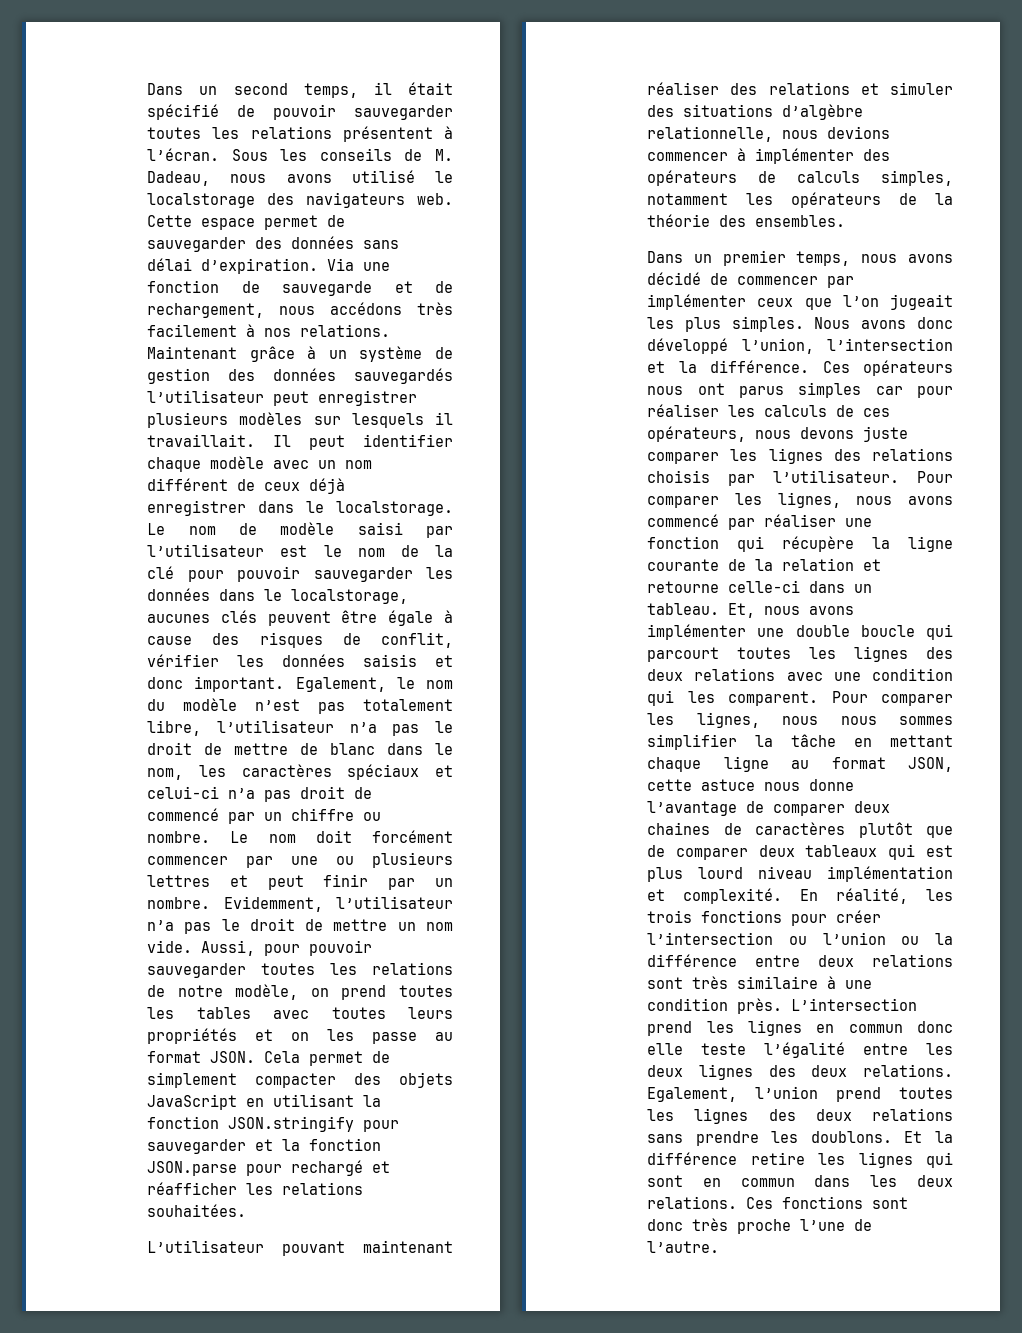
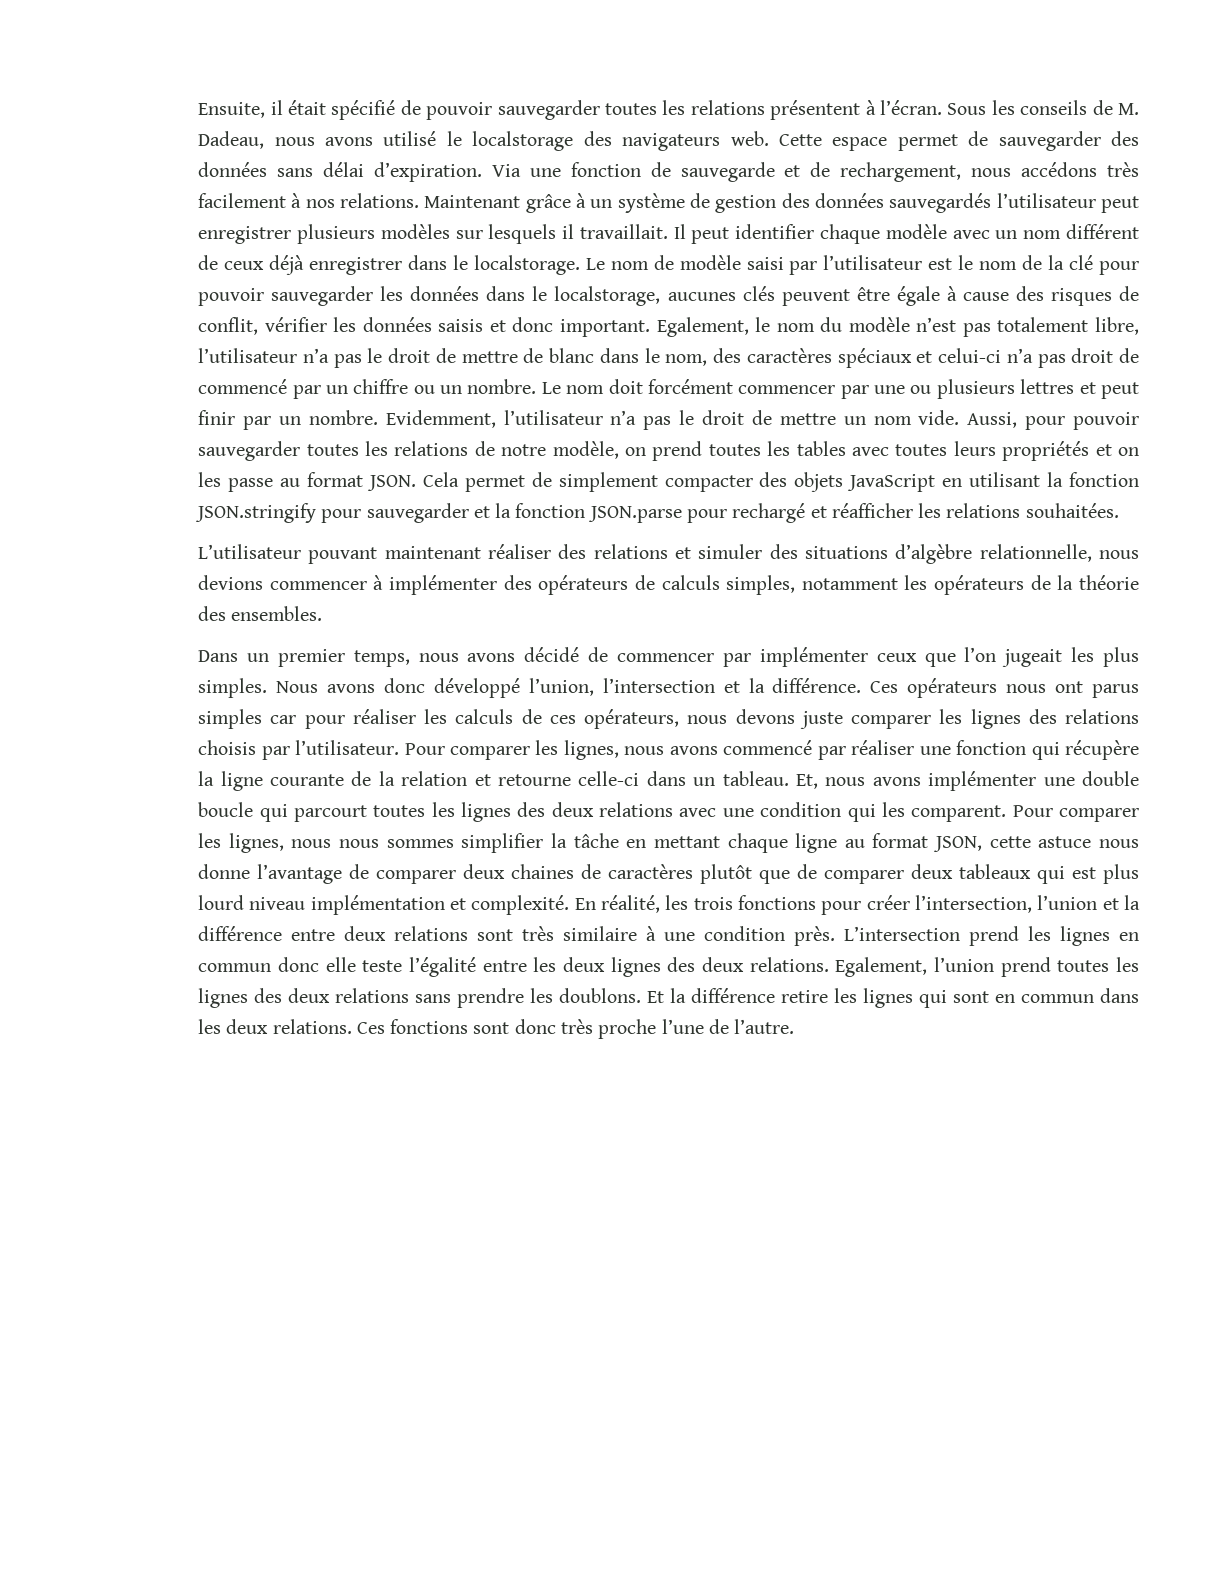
- Dans un second temps, il était spécifié de pouvoir sauvegarder toutes les relations présentent à l’écran.
+ Ensuite, il était spécifié de pouvoir sauvegarder toutes les relations présentent à l’écran.
- Egalement, le nom du modèle n’est pas totalement libre, l’utilisateur n’a pas le droit de mettre de blanc dans le nom, les caractères spéciaux et celui-ci n’a pas droit de commencé par un chiffre ou nombre.
+ Egalement, le nom du modèle n’est pas totalement libre, l’utilisateur n’a pas le droit de mettre de blanc dans le nom, des caractères spéciaux et celui-ci n’a pas droit de commencé par un chiffre ou un nombre.
- En réalité, les trois fonctions pour créer l’intersection ou l’union ou la différence entre deux relations sont très similaire à une condition près.
+ En réalité, les trois fonctions pour créer l’intersection, l’union et la différence entre deux relations sont très similaire à une condition près.

